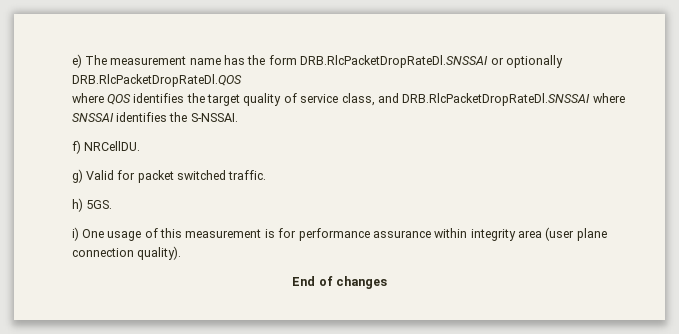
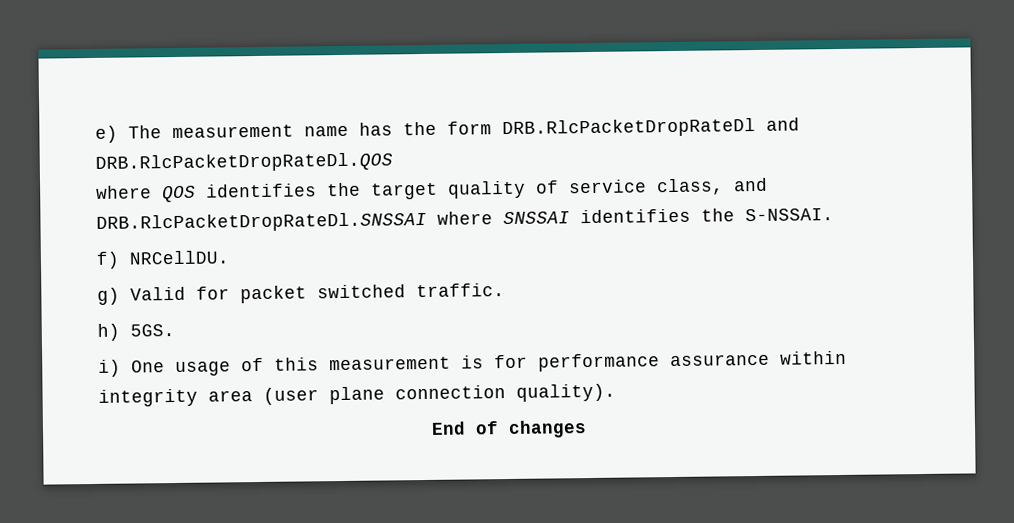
- e) The measurement name has the form DRB.RlcPacketDropRateDl.SNSSAI or optionally DRB.RlcPacketDropRateDl.QOS
+ e) The measurement name has the form DRB.RlcPacketDropRateDl and DRB.RlcPacketDropRateDl.QOS

